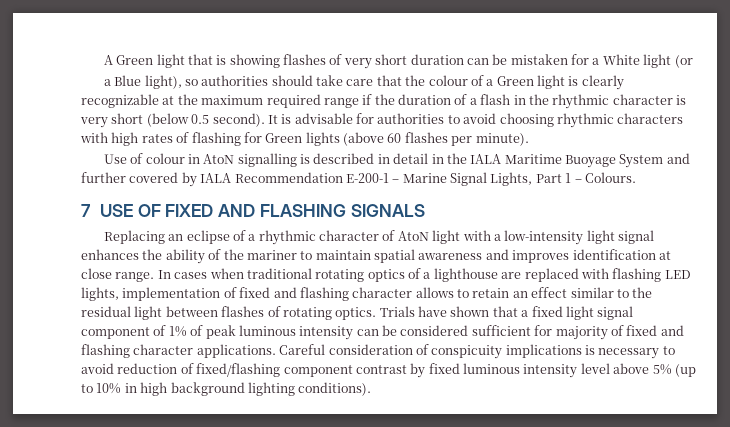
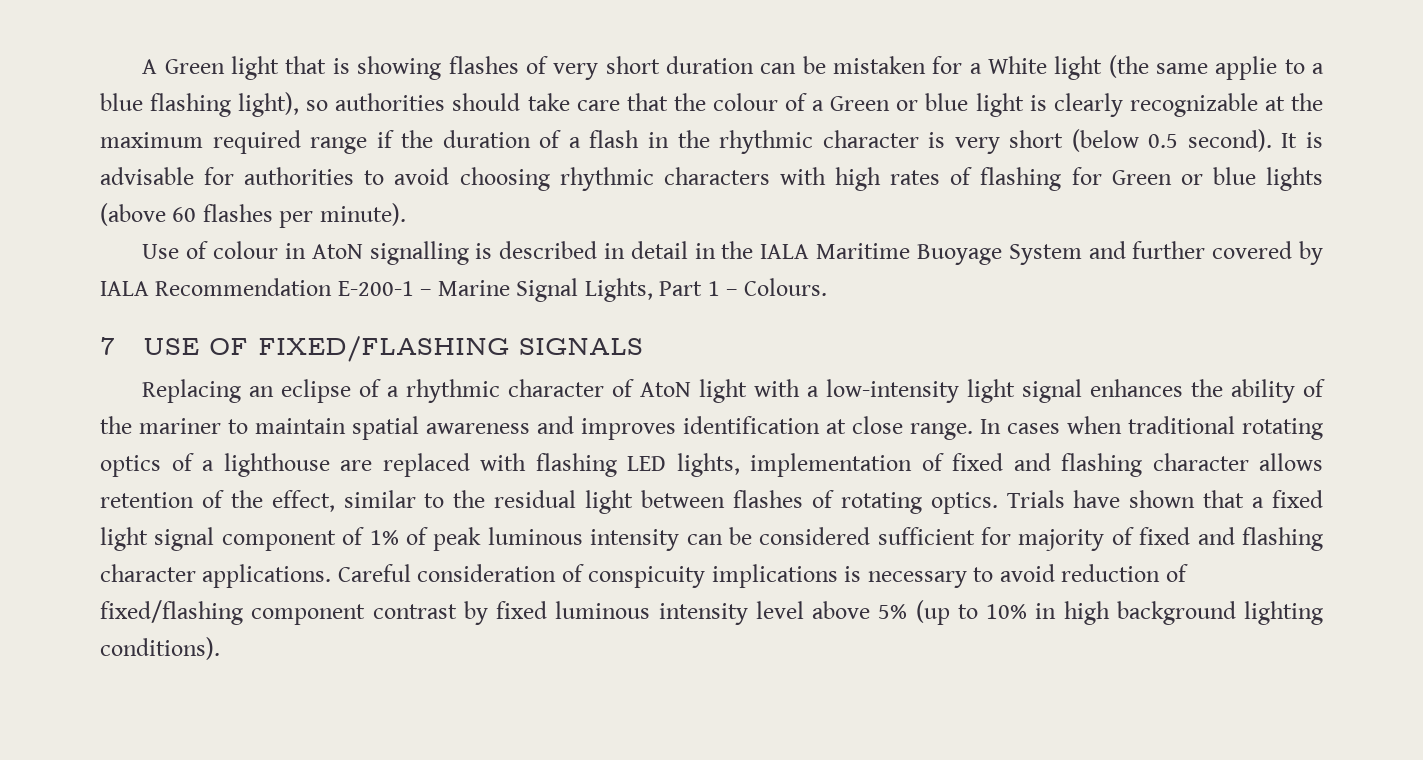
- A Green light that is showing flashes of very short duration can be mistaken for a White light (or
- a Blue light), so authorities should take care that the colour of a Green light is clearly recognizable at the maximum required range if the duration of a flash in the rhythmic character is very short (below 0.5 second).
+ A Green light that is showing flashes of very short duration can be mistaken for a White light (the same applie to a blue flashing light), so authorities should take care that the colour of a Green or blue light is clearly recognizable at the maximum required range if the duration of a flash in the rhythmic character is very short (below 0.5 second).
- It is advisable for authorities to avoid choosing rhythmic characters with high rates of flashing for Green lights (above 60 flashes per minute).
+ It is advisable for authorities to avoid choosing rhythmic characters with high rates of flashing for Green or blue lights (above 60 flashes per minute).
- 7 USE OF FIXED AND FLASHING SIGNALS
+ 7 USE OF FIXED/FLASHING SIGNALS
- In cases when traditional rotating optics of a lighthouse are replaced with flashing LED lights, implementation of fixed and flashing character allows to retain an effect similar to the residual light between flashes of rotating optics.
+ In cases when traditional rotating optics of a lighthouse are replaced with flashing LED lights, implementation of fixed and flashing character allows retention of the effect, similar to the residual light between flashes of rotating optics.

